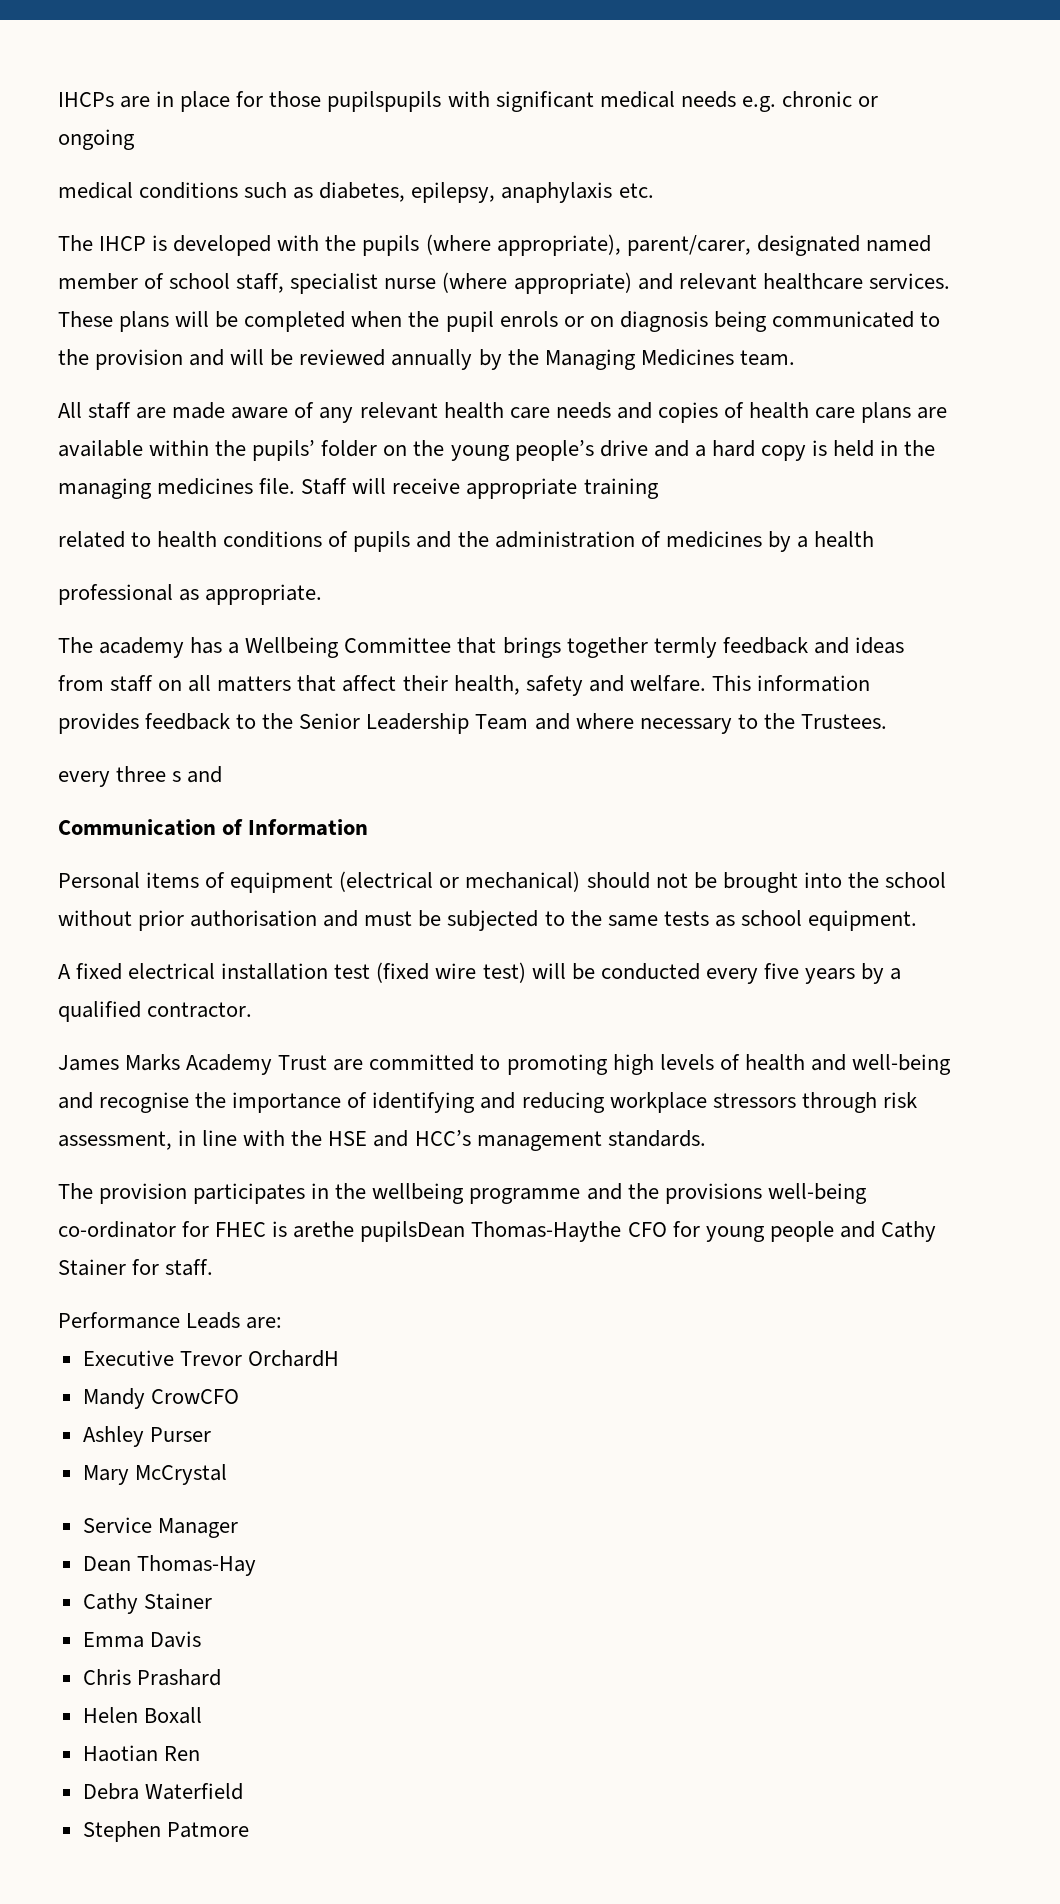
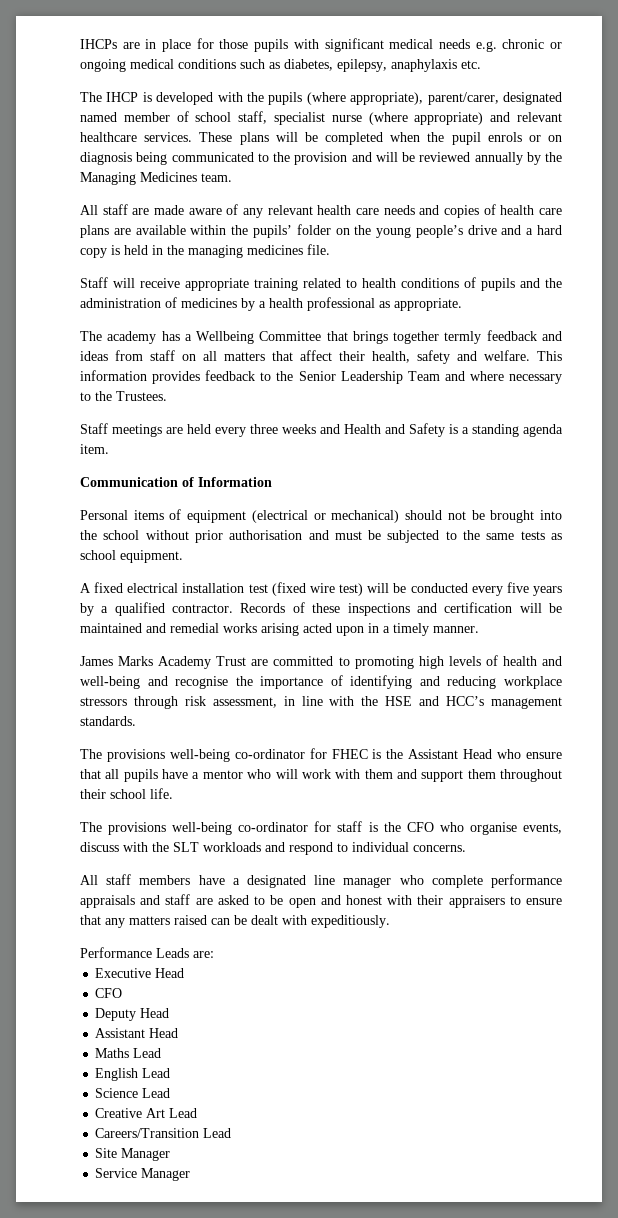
- IHCPs are in place for those pupilspupils with significant medical needs e.g. chronic or ongoing
- medical conditions such as diabetes, epilepsy, anaphylaxis etc.
+ IHCPs are in place for those pupils with significant medical needs e.g. chronic or ongoing medical conditions such as diabetes, epilepsy, anaphylaxis etc.
- All staff are made aware of any relevant health care needs and copies of health care plans are available within the pupils’ folder on the young people’s drive and a hard copy is held in the managing medicines file. Staff will receive appropriate training
- related to health conditions of pupils and the administration of medicines by a health
- professional as appropriate.
+ All staff are made aware of any relevant health care needs and copies of health care plans are available within the pupils’ folder on the young people’s drive and a hard copy is held in the managing medicines file.
+ Staff will receive appropriate training related to health conditions of pupils and the administration of medicines by a health professional as appropriate.
- every three s and
+ Staff meetings are held every three weeks and Health and Safety is a standing agenda item.
+ Records of these inspections and certification will be maintained and remedial works arising acted upon in a timely manner.
- The provision participates in the wellbeing programme and the provisions well-being co-ordinator for FHEC is arethe pupilsDean Thomas-Haythe CFO for young people and Cathy Stainer for staff.
+ The provisions well-being co-ordinator for FHEC is the Assistant Head who ensure that all pupils have a mentor who will work with them and support them throughout their school life.
+ The provisions well-being co-ordinator for staff is the CFO who organise events, discuss with the SLT workloads and respond to individual concerns.
+ All staff members have a designated line manager who complete performance appraisals and staff are asked to be open and honest with their appraisers to ensure that any matters raised can be dealt with expeditiously.
  Performance Leads are:
- Executive Trevor OrchardH
- Mandy CrowCFO
- Ashley Purser
- Mary McCrystal
+ Executive Head
+ CFO
+ Deputy Head
+ Assistant Head
+ Maths Lead
+ English Lead
+ Science Lead
+ Creative Art Lead
+ Careers/Transition Lead
+ Site Manager
  Service Manager
- Dean Thomas-Hay
- Cathy Stainer
- Emma Davis
- Chris Prashard
- Helen Boxall
- Haotian Ren
- Debra Waterfield
- Stephen Patmore

